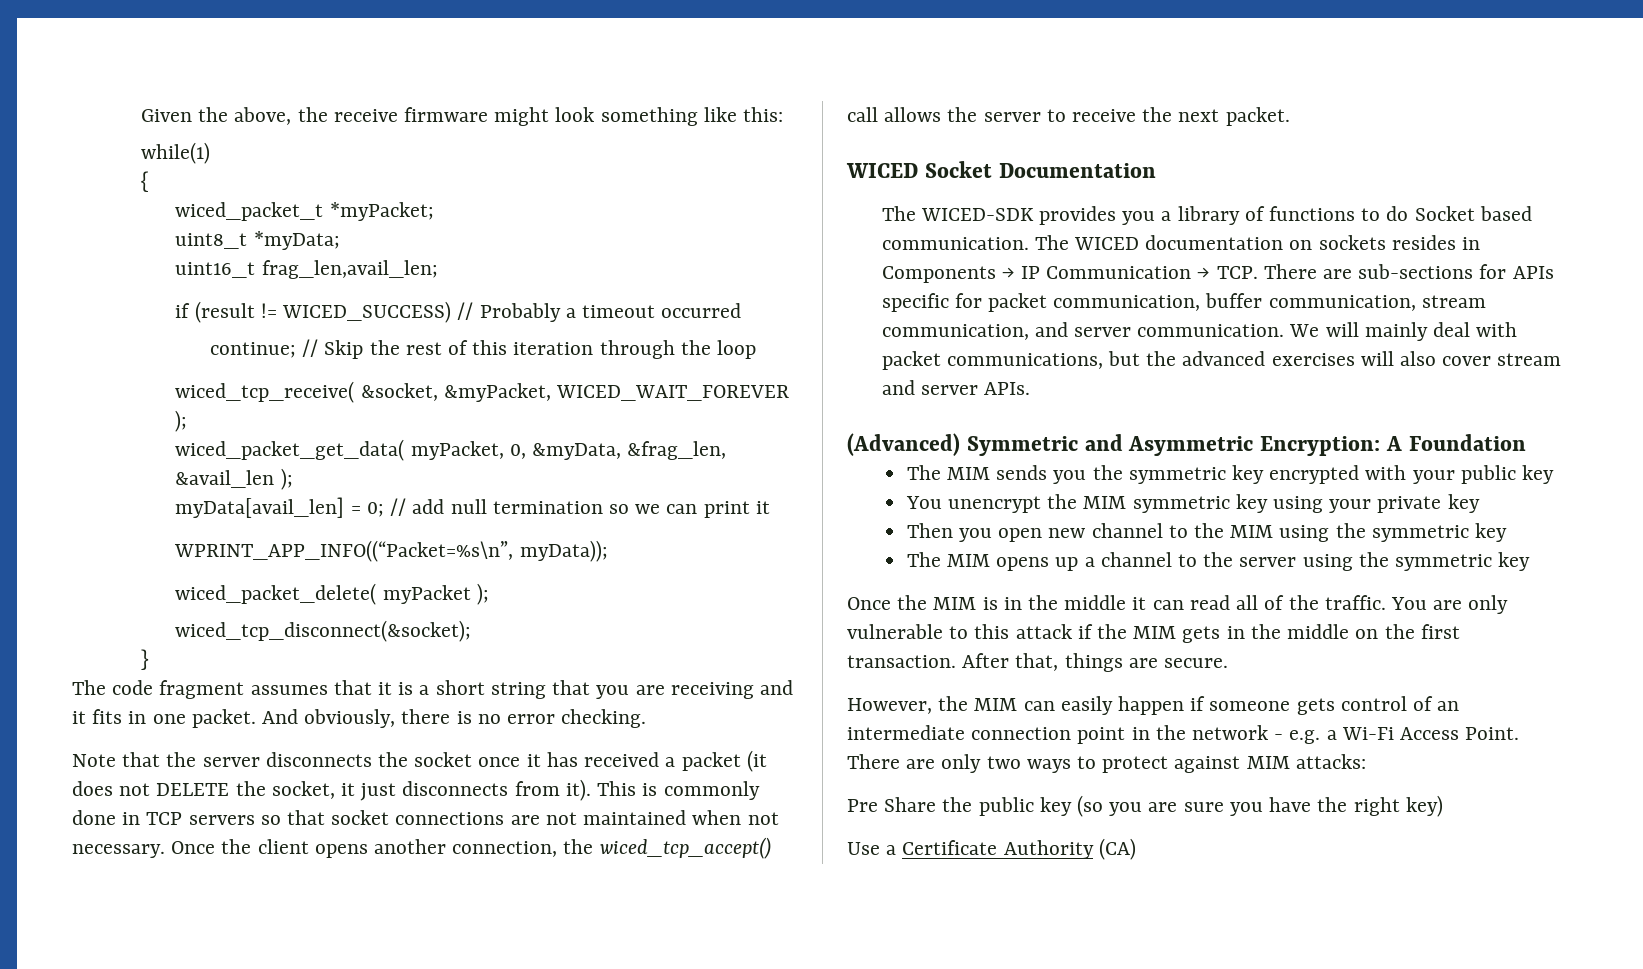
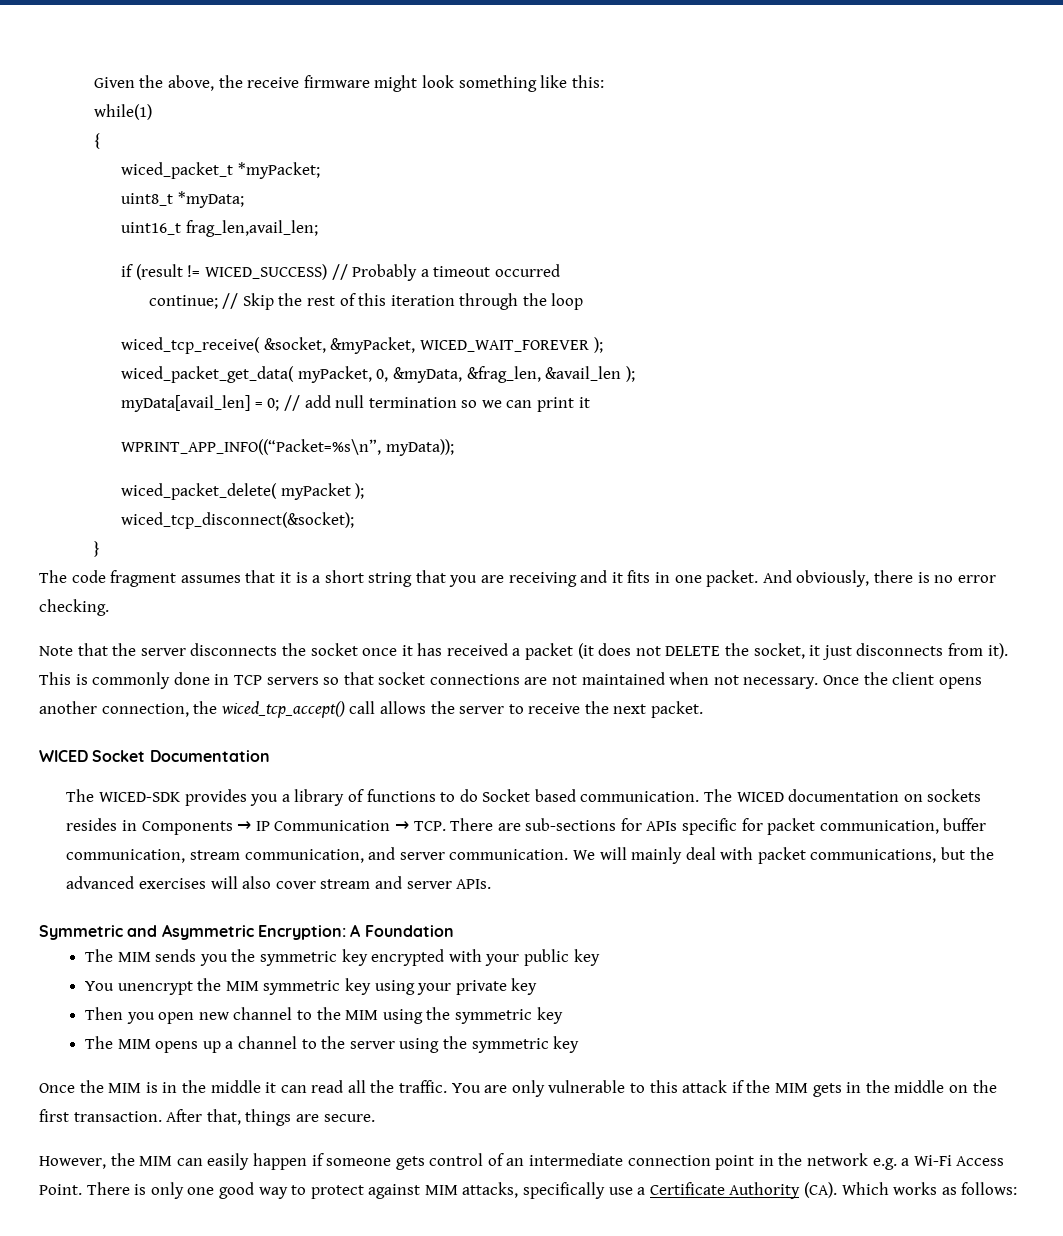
- (Advanced) Symmetric and Asymmetric Encryption: A Foundation
+ Symmetric and Asymmetric Encryption: A Foundation
- Once the MIM is in the middle it can read all of the traffic.
+ Once the MIM is in the middle it can read all the traffic.
- However, the MIM can easily happen if someone gets control of an intermediate connection point in the network - e.g. a Wi-Fi Access Point.
+ However, the MIM can easily happen if someone gets control of an intermediate connection point in the network e.g. a Wi-Fi Access Point.
- There are only two ways to protect against MIM attacks:
- Pre Share the public key (so you are sure you have the right key)
- Use a Certificate Authority (CA)
+ There is only one good way to protect against MIM attacks, specifically use a Certificate Authority (CA). Which works as follows:

